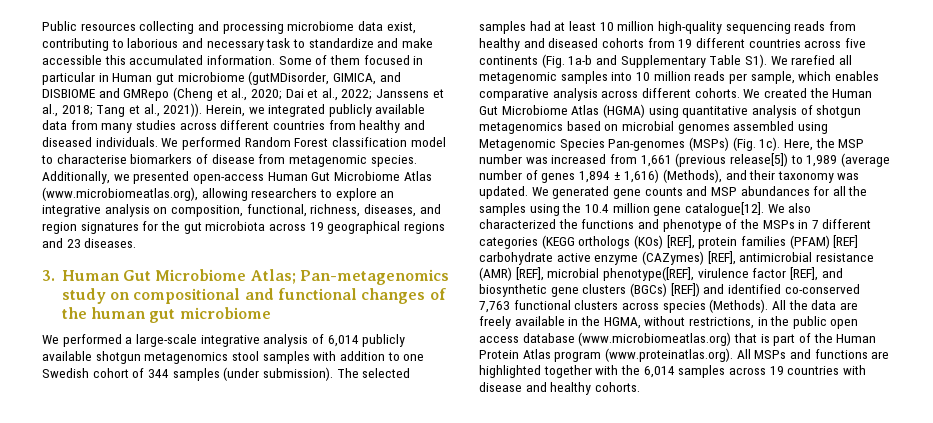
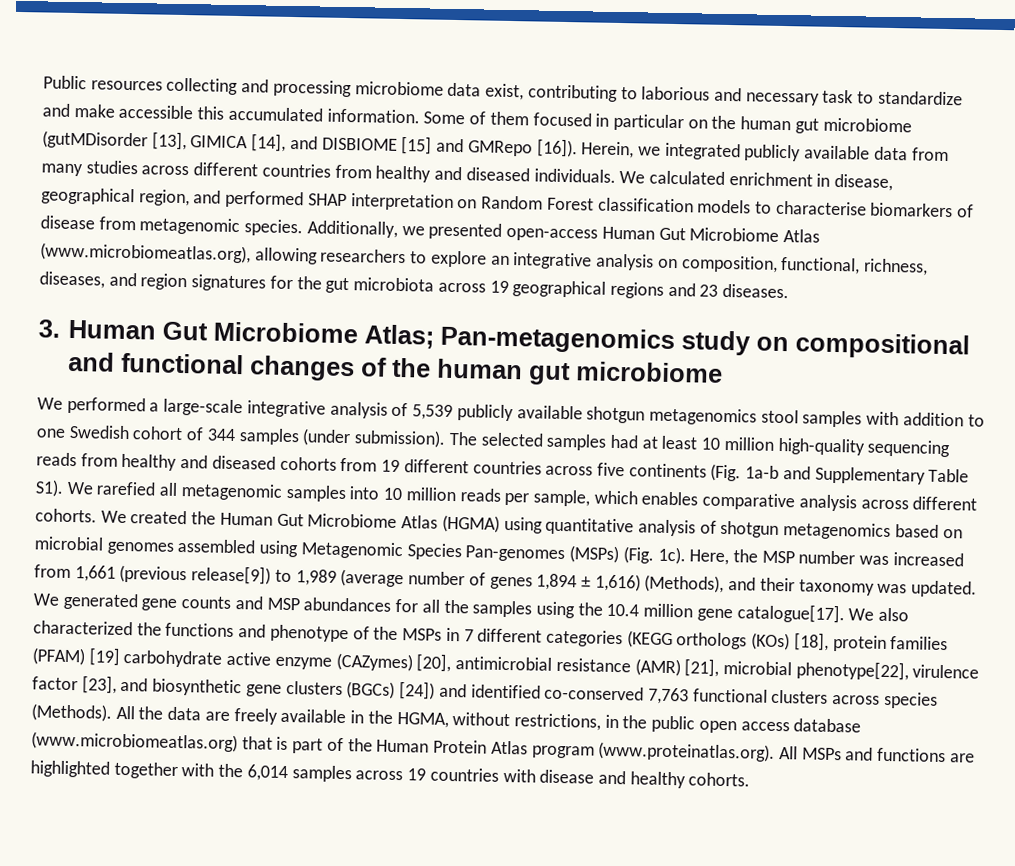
- Some of them focused in particular in Human gut microbiome (gutMDisorder, GIMICA, and DISBIOME and GMRepo (Cheng et al., 2020; Dai et al., 2022; Janssens et al., 2018; Tang et al., 2021)).
+ Some of them focused in particular on the human gut microbiome (gutMDisorder [13], GIMICA [14], and DISBIOME [15] and GMRepo [16]).
- We performed Random Forest classification model to characterise biomarkers of disease from metagenomic species.
+ We calculated enrichment in disease, geographical region, and performed SHAP interpretation on Random Forest classification models to characterise biomarkers of disease from metagenomic species.
- We performed a large-scale integrative analysis of 6,014 publicly available shotgun metagenomics stool samples with addition to one Swedish cohort of 344 samples (under submission).
+ We performed a large-scale integrative analysis of 5,539 publicly available shotgun metagenomics stool samples with addition to one Swedish cohort of 344 samples (under submission).
- Here, the MSP number was increased from 1,661 (previous release[5]) to 1,989 (average number of genes 1,894 ± 1,616) (Methods), and their taxonomy was updated.
+ Here, the MSP number was increased from 1,661 (previous release[9]) to 1,989 (average number of genes 1,894 ± 1,616) (Methods), and their taxonomy was updated.
- We generated gene counts and MSP abundances for all the samples using the 10.4 million gene catalogue[12].
+ We generated gene counts and MSP abundances for all the samples using the 10.4 million gene catalogue[17].
- We also characterized the functions and phenotype of the MSPs in 7 different categories (KEGG orthologs (KOs) [REF], protein families (PFAM) [REF] carbohydrate active enzyme (CAZymes) [REF], antimicrobial resistance (AMR) [REF], microbial phenotype([REF], virulence factor [REF], and biosynthetic gene clusters (BGCs) [REF]) and identified co-conserved 7,763 functional clusters across species (Methods).
+ We also characterized the functions and phenotype of the MSPs in 7 different categories (KEGG orthologs (KOs) [18], protein families (PFAM) [19] carbohydrate active enzyme (CAZymes) [20], antimicrobial resistance (AMR) [21], microbial phenotype[22], virulence factor [23], and biosynthetic gene clusters (BGCs) [24]) and identified co-conserved 7,763 functional clusters across species (Methods).

